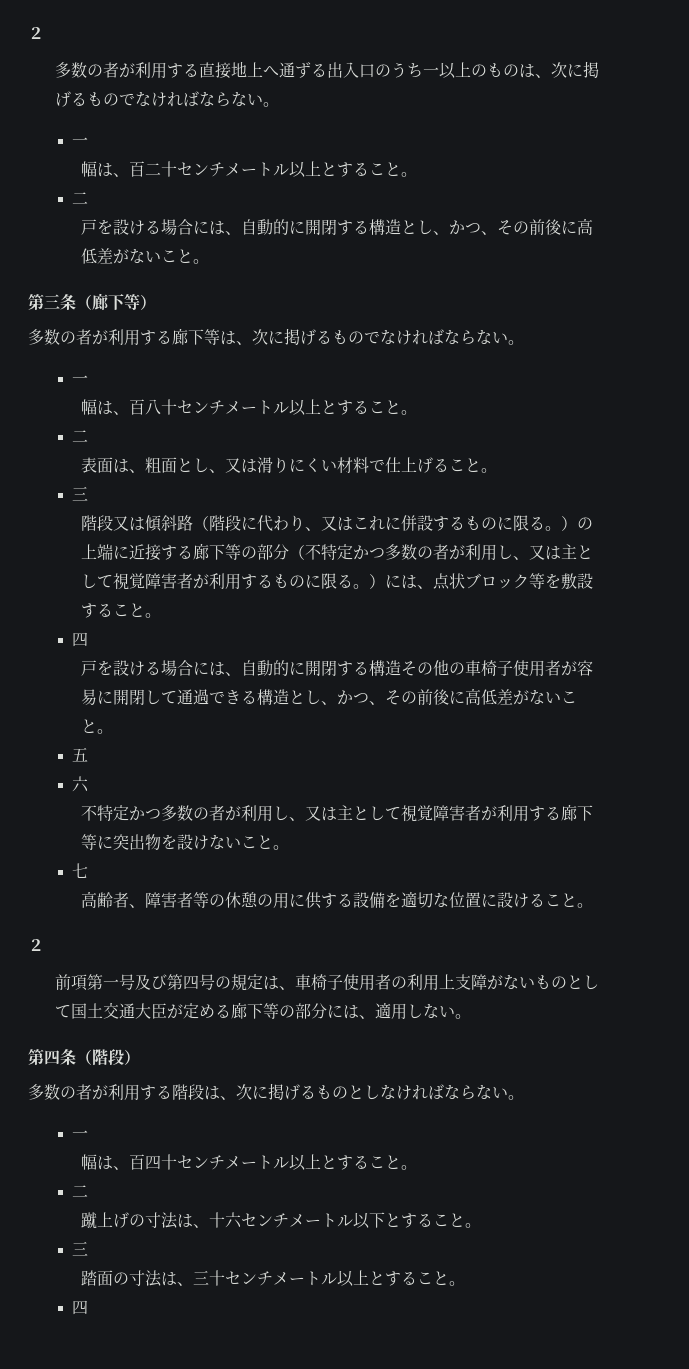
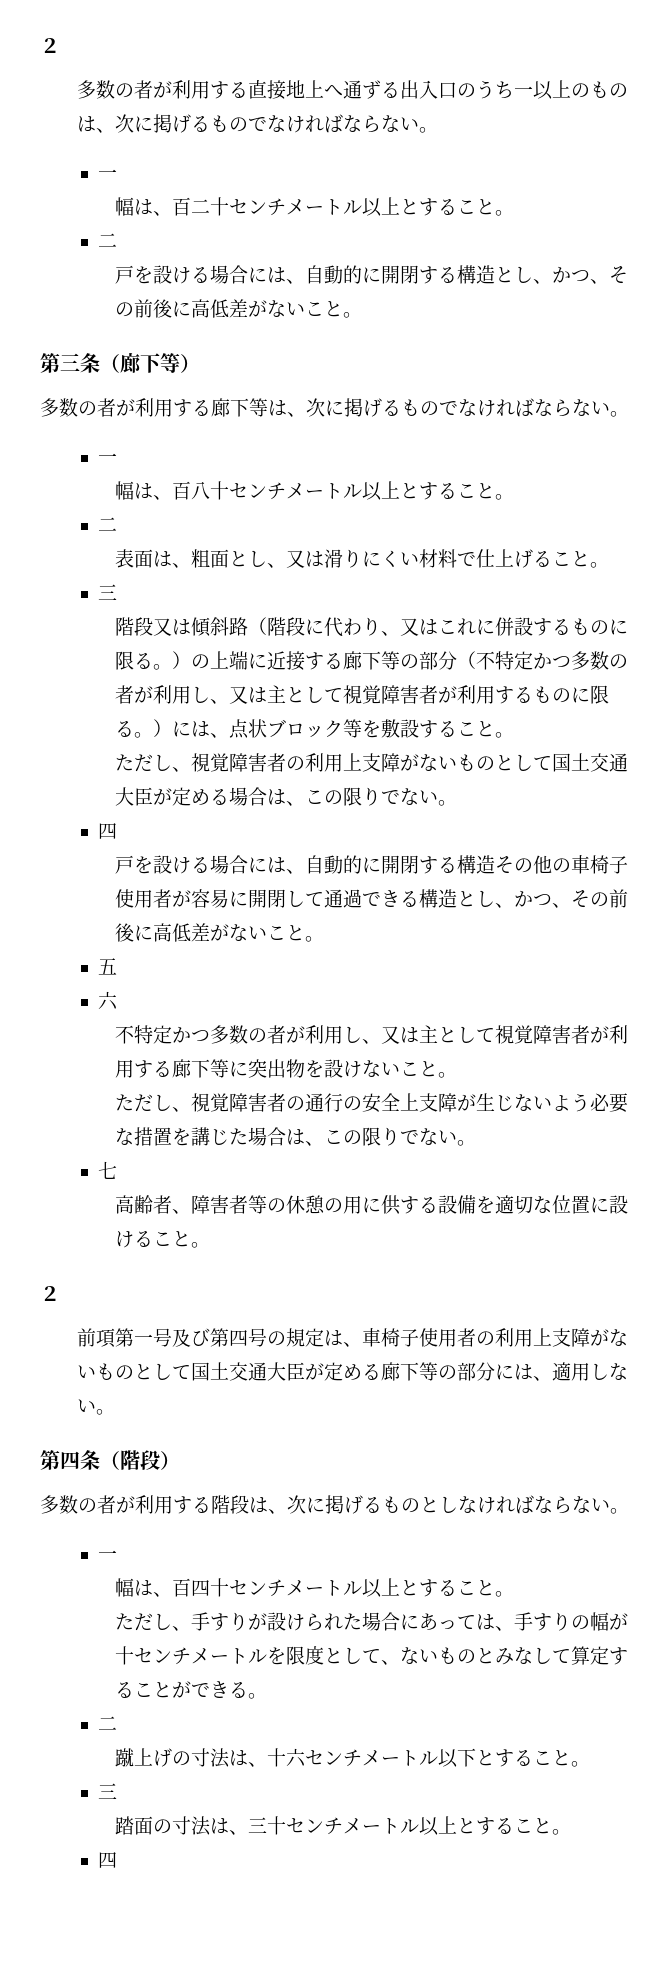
+ ただし、視覚障害者の利用上支障がないものとして国土交通大臣が定める場合は、この限りでない。
+ ただし、視覚障害者の通行の安全上支障が生じないよう必要な措置を講じた場合は、この限りでない。
+ ただし、手すりが設けられた場合にあっては、手すりの幅が十センチメートルを限度として、ないものとみなして算定することができる。

